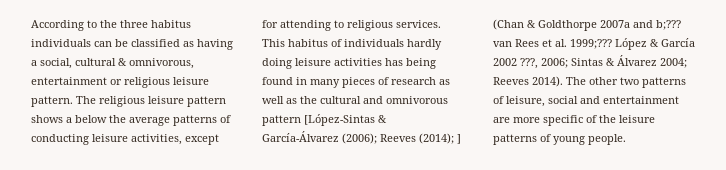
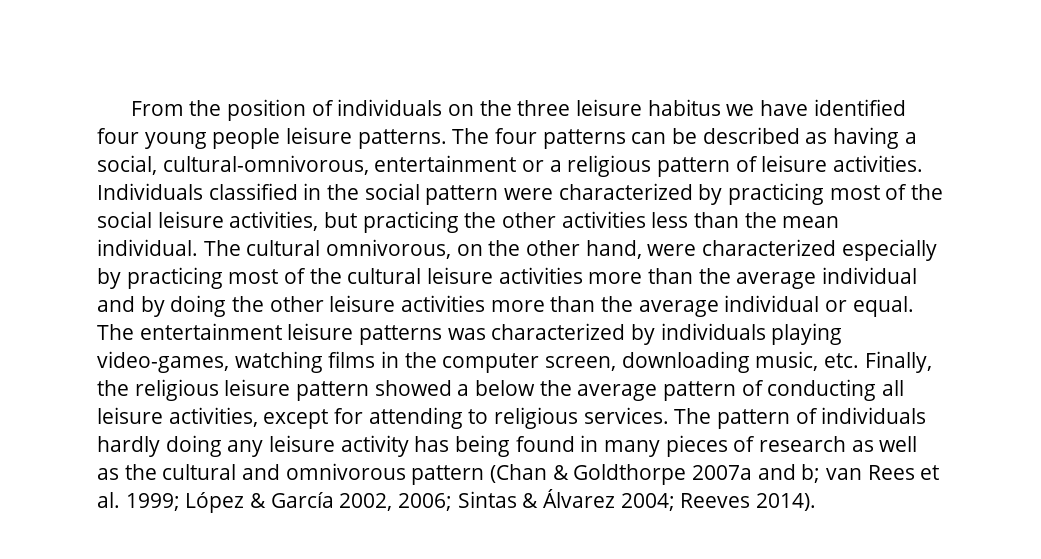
- According to the three habitus individuals can be classified as having a social, cultural & omnivorous, entertainment or religious leisure pattern. The religious leisure pattern shows a below the average patterns of conducting leisure activities, except for attending to religious services.
+ From the position of individuals on the three leisure habitus we have identified four young people leisure patterns. The four patterns can be described as having a social, cultural-omnivorous, entertainment or a religious pattern of leisure activities. Individuals classified in the social pattern were characterized by practicing most of the social leisure activities, but practicing the other activities less than the mean individual. The cultural omnivorous, on the other hand, were characterized especially by practicing most of the cultural leisure activities more than the average individual and by doing the other leisure activities more than the average individual or equal. The entertainment leisure patterns was characterized by individuals playing video-games, watching films in the computer screen, downloading music, etc. Finally, the religious leisure pattern showed a below the average pattern of conducting all leisure activities, except for attending to religious services.
- This habitus of individuals hardly doing leisure activities has being found in many pieces of research as well as the cultural and omnivorous pattern [López-Sintas & García-Álvarez (2006); Reeves (2014); ] (Chan & Goldthorpe 2007a and b;??? van Rees et al. 1999;??? López & García 2002 ???, 2006; Sintas & Álvarez 2004; Reeves 2014). The other two patterns of leisure, social and entertainment are more specific of the leisure patterns of young people.
+ The pattern of individuals hardly doing any leisure activity has being found in many pieces of research as well as the cultural and omnivorous pattern (Chan & Goldthorpe 2007a and b; van Rees et al. 1999; López & García 2002, 2006; Sintas & Álvarez 2004; Reeves 2014).

